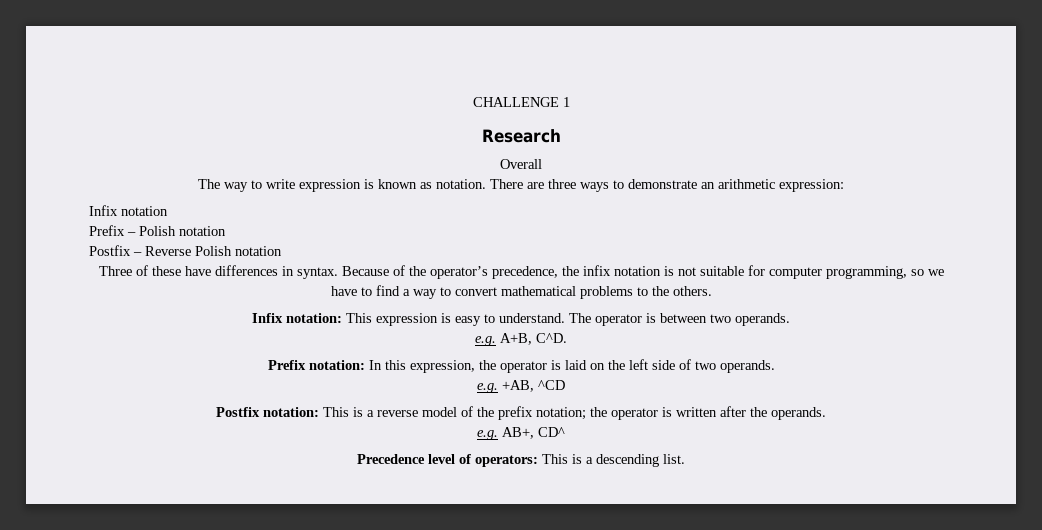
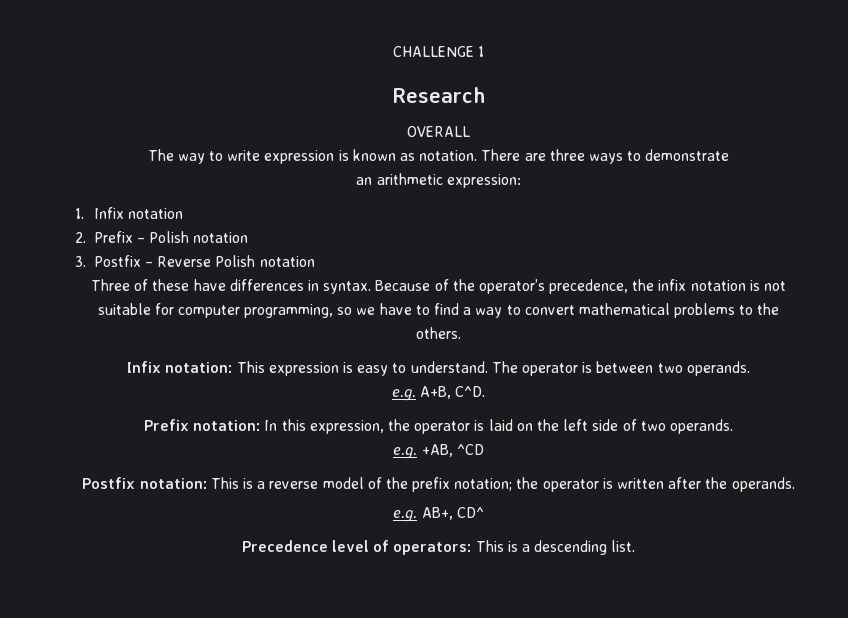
- Overall
+ OVERALL
- There are three ways to demonstrate an arithmetic expression:
+ There are three ways to demonstrate
+ an arithmetic expression:
- Infix notation
+ 1. Infix notation
- Prefix – Polish notation
+ 2. Prefix – Polish notation
- Postfix – Reverse Polish notation
+ 3. Postfix – Reverse Polish notation

